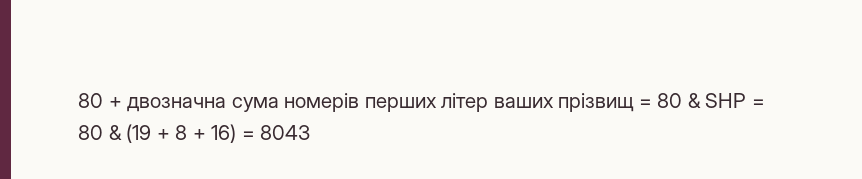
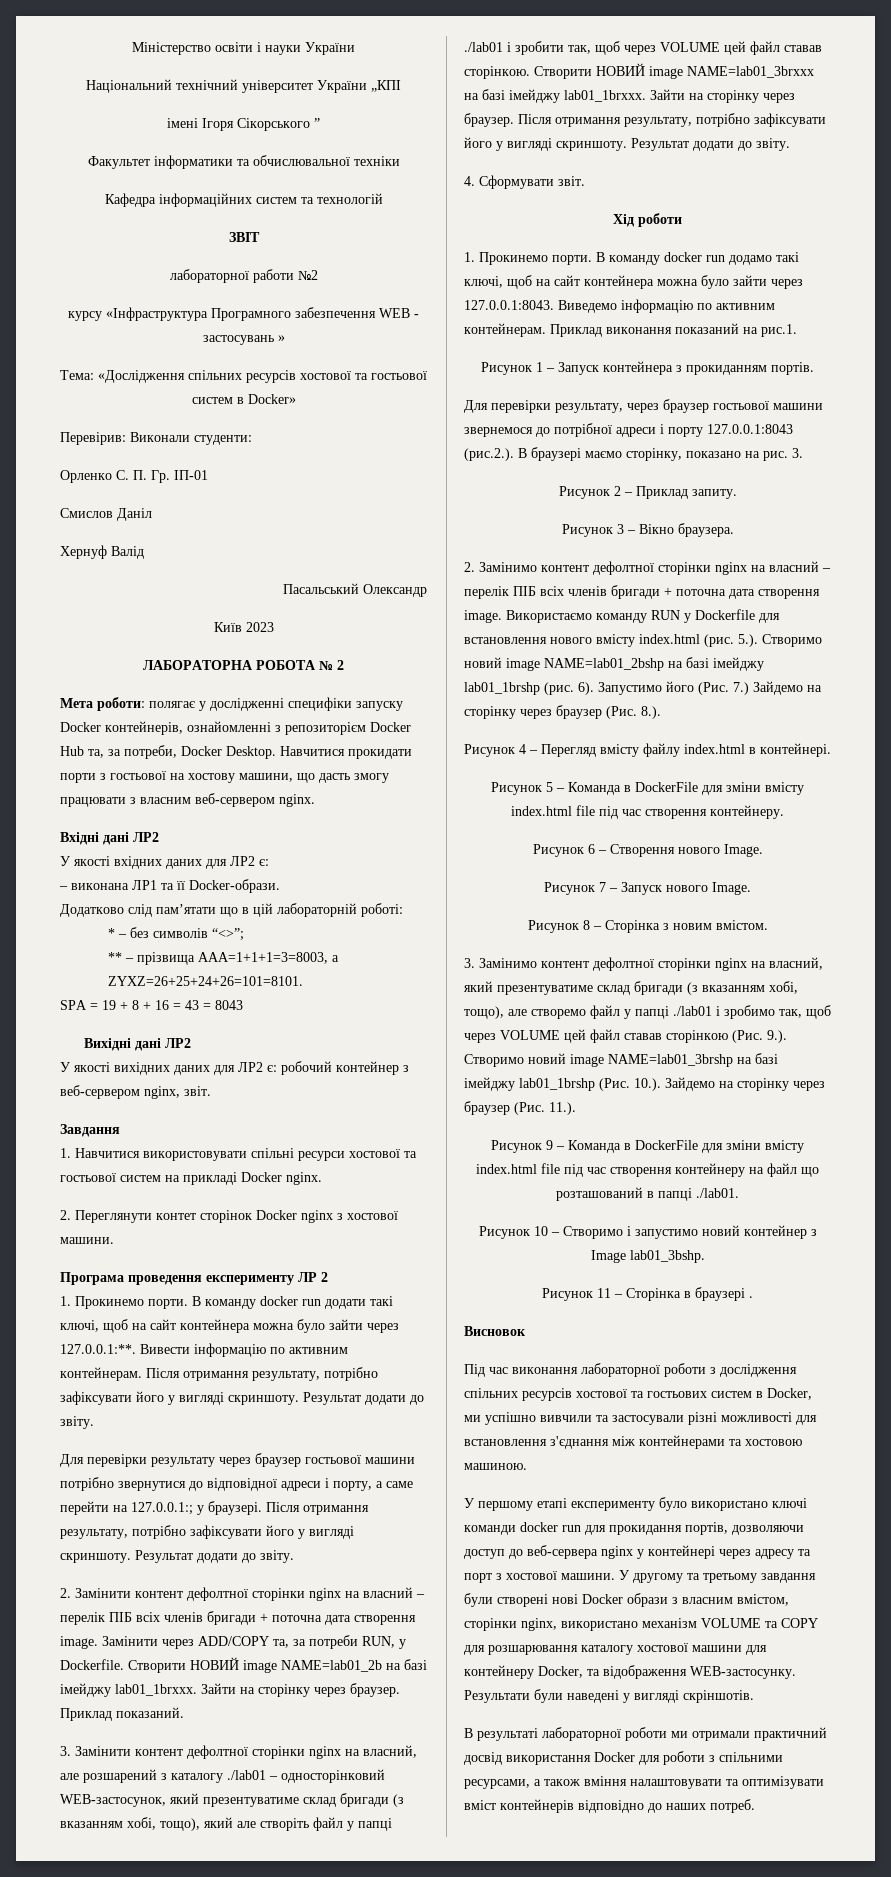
- 80 + двозначна сума номерів перших літер ваших прізвищ = 80 & SHP = 80 & (19 + 8 + 16) = 8043
+ Міністерство освіти і науки України
+ Національний технічний університет України „КПІ
+ імені Ігоря Сікорського ”
+ Факультет інформатики та обчислювальної техніки
+ Кафедра інформаційних систем та технологій
+ ЗВІТ
+ лабораторної работи №2
+ курсу «Інфраструктура Програмного забезпечення WEB - застосувань »
+ Тема: «Дослідження спільних ресурсів хостової та гостьової систем в Docker»
+ Перевірив: Виконали студенти:
+ Орленко С. П. Гр. ІП-01
+ Смислов Даніл
+ Хернуф Валід
+ Пасальський Олександр
+ Київ 2023
+ ЛАБОРАТОРНА РОБОТА № 2
+ Мета роботи: полягає у дослідженні специфіки запуску Docker контейнерів, ознайомленні з репозиторієм Docker Hub та, за потреби, Docker Desktop. Навчитися прокидати порти з гостьової на хостову машини, що дасть змогу працювати з власним веб-сервером nginx.
+ Вхідні дані ЛР2
+ У якості вхідних даних для ЛР2 є:
+ – виконана ЛР1 та її Docker-образи.
+ Додатково слід пам’ятати що в цій лабораторній роботі:
+ * – без символів “<>”;
+ ** – прізвища ААА=1+1+1=3=8003, а ZYXZ=26+25+24+26=101=8101.
+ SPA = 19 + 8 + 16 = 43 = 8043
+ Вихідні дані ЛР2
+ У якості вихідних даних для ЛР2 є: робочий контейнер з веб-сервером nginx, звіт.
+ Завдання
+ 1. Навчитися використовувати спільні ресурси хостової та гостьової систем на прикладі Docker nginx.
+ 2. Переглянути контет сторінок Docker nginx з хостової машини.
+ Програма проведення експерименту ЛР 2
+ 1. Прокинемо порти. В команду docker run додати такі ключі, щоб на сайт контейнера можна було зайти через 127.0.0.1:**. Вивести інформацію по активним контейнерам. Після отримання результату, потрібно зафіксувати його у вигляді скриншоту. Результат додати до звіту.
+ Для перевірки результату через браузер гостьової машини потрібно звернутися до відповідної адреси і порту, а саме перейти на 127.0.0.1:; у браузері. Після отримання результату, потрібно зафіксувати його у вигляді скриншоту. Результат додати до звіту.
+ 2. Замінити контент дефолтної сторінки nginx на власний – перелік ПІБ всіх членів бригади + поточна дата створення image. Замінити через ADD/COPY та, за потреби RUN, у Dockerfile. Створити НОВИЙ image NAME=lab01_2b на базі імейджу lab01_1brxxx. Зайти на сторінку через браузер. Приклад показаний.
+ 3. Замінити контент дефолтної сторінки nginx на власний, але розшарений з каталогу ./lab01 – односторінковий WEB-застосунок, який презентуватиме склад бригади (з вказанням хобі, тощо), який але створіть файл у папці ./lab01 і зробити так, щоб через VOLUME цей файл ставав сторінкою. Створити НОВИЙ image NAME=lab01_3brxxx на базі імейджу lab01_1brxxx. Зайти на сторінку через браузер. Після отримання результату, потрібно зафіксувати його у вигляді скриншоту. Результат додати до звіту.
+ 4. Сформувати звіт.
+ Хід роботи
+ 1. Прокинемо порти. В команду docker run додамо такі ключі, щоб на сайт контейнера можна було зайти через 127.0.0.1:8043. Виведемо інформацію по активним контейнерам. Приклад виконання показаний на рис.1.
+ Рисунок 1 – Запуск контейнера з прокиданням портів.
+ Для перевірки результату, через браузер гостьової машини звернемося до потрібної адреси і порту 127.0.0.1:8043 (рис.2.). В браузері маємо сторінку, показано на рис. 3.
+ Рисунок 2 – Приклад запиту.
+ Рисунок 3 – Вікно браузера.
+ 2. Замінимо контент дефолтної сторінки nginx на власний – перелік ПІБ всіх членів бригади + поточна дата створення image. Використаємо команду RUN у Dockerfile для встановлення нового вмісту index.html (рис. 5.). Створимо новий image NAME=lab01_2bshp на базі імейджу lab01_1brshp (рис. 6). Запустимо його (Рис. 7.) Зайдемо на сторінку через браузер (Рис. 8.).
+ Рисунок 4 – Перегляд вмісту файлу index.html в контейнері.
+ Рисунок 5 – Команда в DockerFile для зміни вмісту index.html file під час створення контейнеру.
+ Рисунок 6 – Створення нового Image.
+ Рисунок 7 – Запуск нового Image.
+ Рисунок 8 – Сторінка з новим вмістом.
+ 3. Замінимо контент дефолтної сторінки nginx на власний, який презентуватиме склад бригади (з вказанням хобі, тощо), але створемо файл у папці ./lab01 і зробимо так, щоб через VOLUME цей файл ставав сторінкою (Рис. 9.). Створимо новий image NAME=lab01_3brshp на базі імейджу lab01_1brshp (Рис. 10.). Зайдемо на сторінку через браузер (Рис. 11.).
+ Рисунок 9 – Команда в DockerFile для зміни вмісту index.html file під час створення контейнеру на файл що розташований в папці ./lab01.
+ Рисунок 10 – Створимо і запустимо новий контейнер з Image lab01_3bshp.
+ Рисунок 11 – Сторінка в браузері .
+ Висновок
+ Під час виконання лабораторної роботи з дослідження спільних ресурсів хостової та гостьових систем в Docker, ми успішно вивчили та застосували різні можливості для встановлення з'єднання між контейнерами та хостовою машиною.
+ У першому етапі експерименту було використано ключі команди docker run для прокидання портів, дозволяючи доступ до веб-сервера nginx у контейнері через адресу та порт з хостової машини. У другому та третьому завдання були створені нові Docker образи з власним вмістом, сторінки nginx, використано механізм VOLUME та COPY для розшарювання каталогу хостової машини для контейнеру Docker, та відображення WEB-застосунку. Результати були наведені у вигляді скріншотів.
+ В результаті лабораторної роботи ми отримали практичний досвід використання Docker для роботи з спільними ресурсами, а також вміння налаштовувати та оптимізувати вміст контейнерів відповідно до наших потреб.

